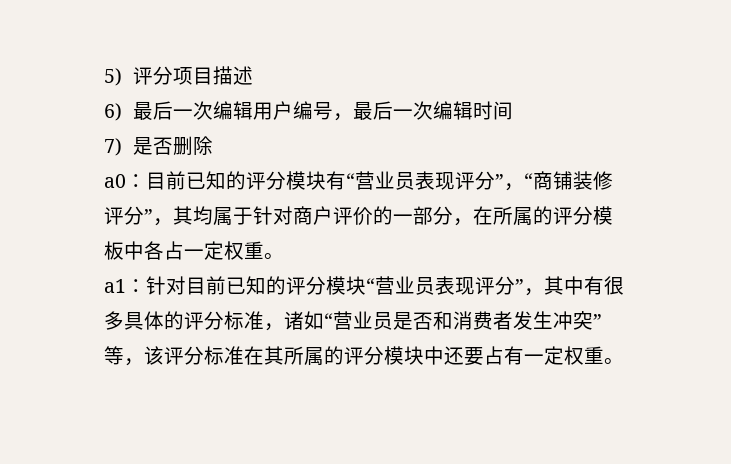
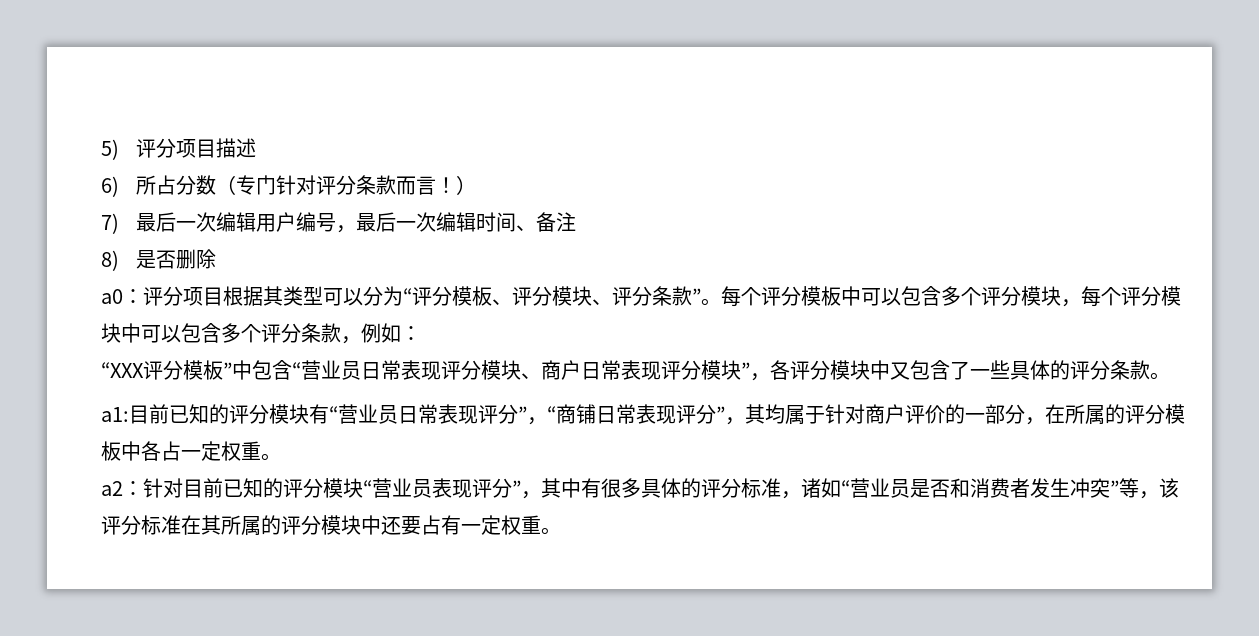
- 6)最后一次编辑用户编号，最后一次编辑时间
- 7)是否删除
+ 6)所占分数（专门针对评分条款而言！）
+ 7)最后一次编辑用户编号，最后一次编辑时间、备注
+ 8)是否删除
- a0：目前已知的评分模块有“营业员表现评分”，“商铺装修评分”，其均属于针对商户评价的一部分，在所属的评分模板中各占一定权重。
+ a0：评分项目根据其类型可以分为“评分模板、评分模块、评分条款”。每个评分模板中可以包含多个评分模块，每个评分模块中可以包含多个评分条款，例如：
+ “XXX评分模板”中包含“营业员日常表现评分模块、商户日常表现评分模块”，各评分模块中又包含了一些具体的评分条款。
+ a1:目前已知的评分模块有“营业员日常表现评分”，“商铺日常表现评分”，其均属于针对商户评价的一部分，在所属的评分模板中各占一定权重。
- a1：针对目前已知的评分模块“营业员表现评分”，其中有很多具体的评分标准，诸如“营业员是否和消费者发生冲突”等，该评分标准在其所属的评分模块中还要占有一定权重。
+ a2：针对目前已知的评分模块“营业员表现评分”，其中有很多具体的评分标准，诸如“营业员是否和消费者发生冲突”等，该评分标准在其所属的评分模块中还要占有一定权重。

